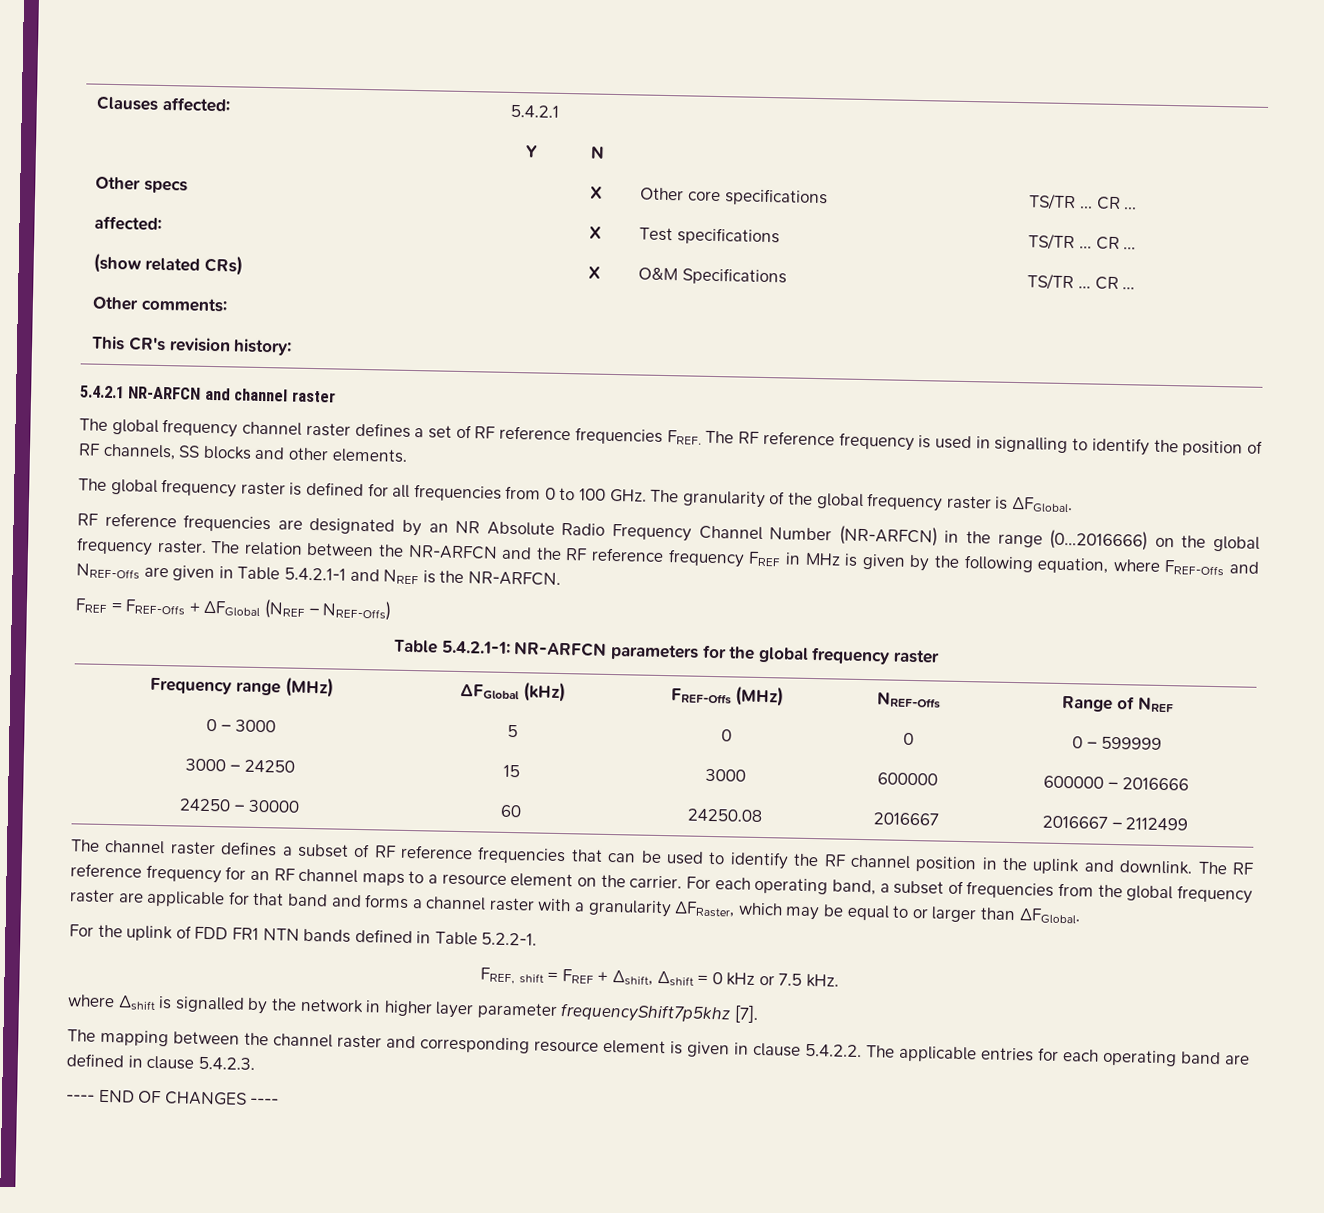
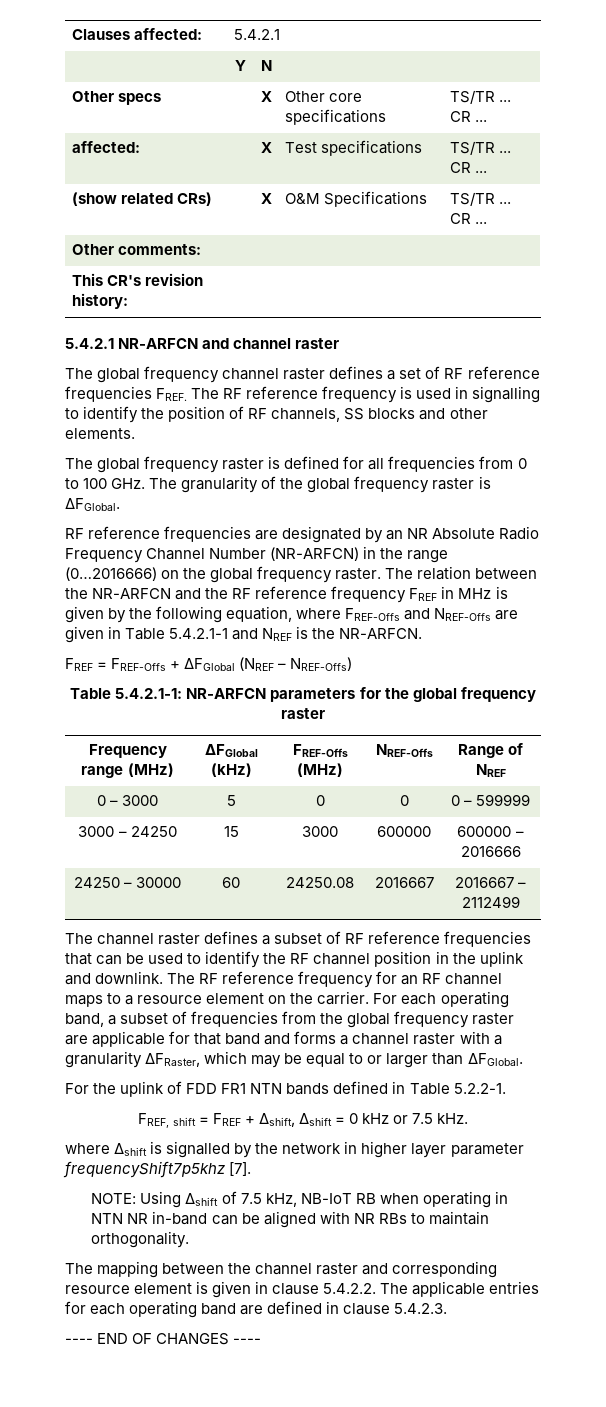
+ NOTE: Using Δshift of 7.5 kHz, NB-IoT RB when operating in NTN NR in-band can be aligned with NR RBs to maintain orthogonality.

